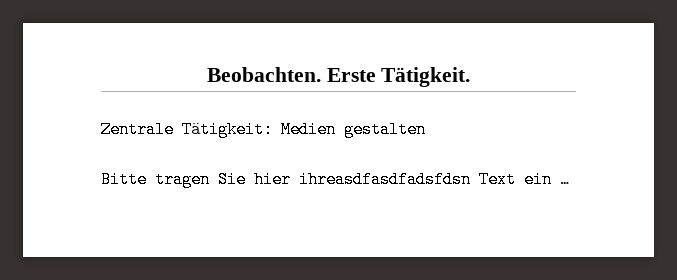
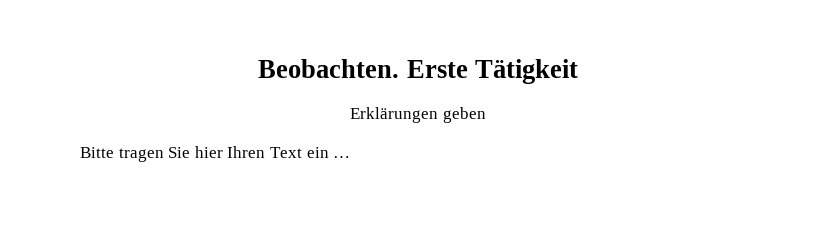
- Erste Tätigkeit.
- Zentrale Tätigkeit: Medien gestalten
+ Erste Tätigkeit
+ Erklärungen geben
- Bitte tragen Sie hier ihreasdfasdfadsfdsn Text ein …
+ Bitte tragen Sie hier Ihren Text ein …

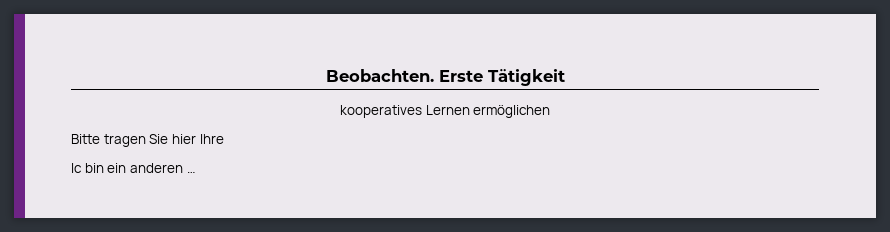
- Erklärungen geben
+ kooperatives Lernen ermöglichen
- Bitte tragen Sie hier Ihren Text ein …
+ Bitte tragen Sie hier Ihre
+ Ic bin ein anderen …

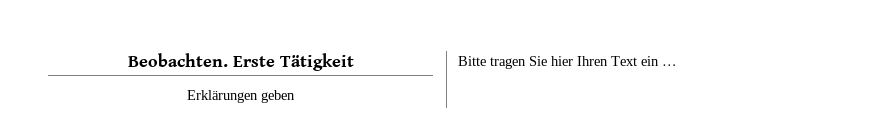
- kooperatives Lernen ermöglichen
+ Erklärungen geben
- Bitte tragen Sie hier Ihre
- Ic bin ein anderen …
+ Bitte tragen Sie hier Ihren Text ein …

